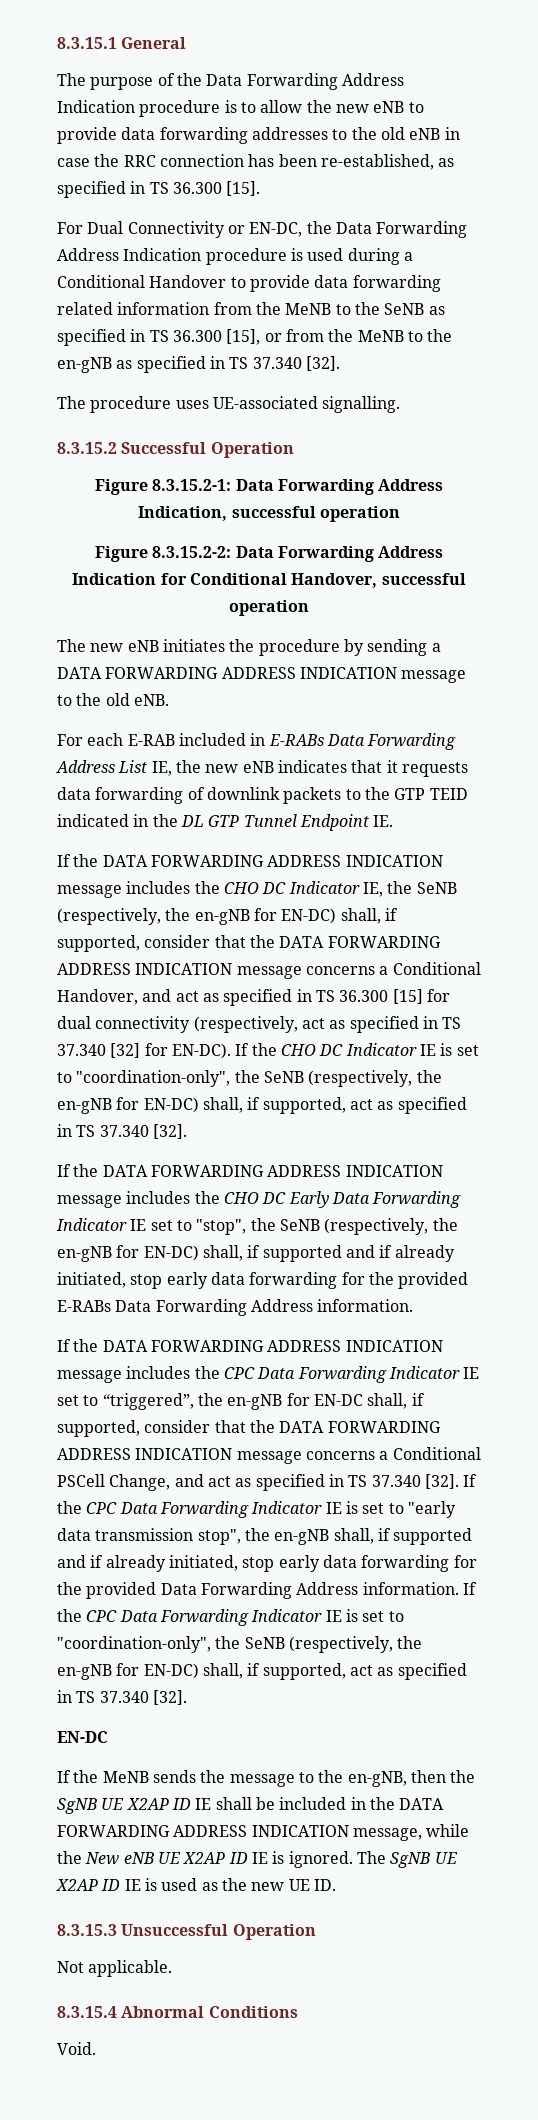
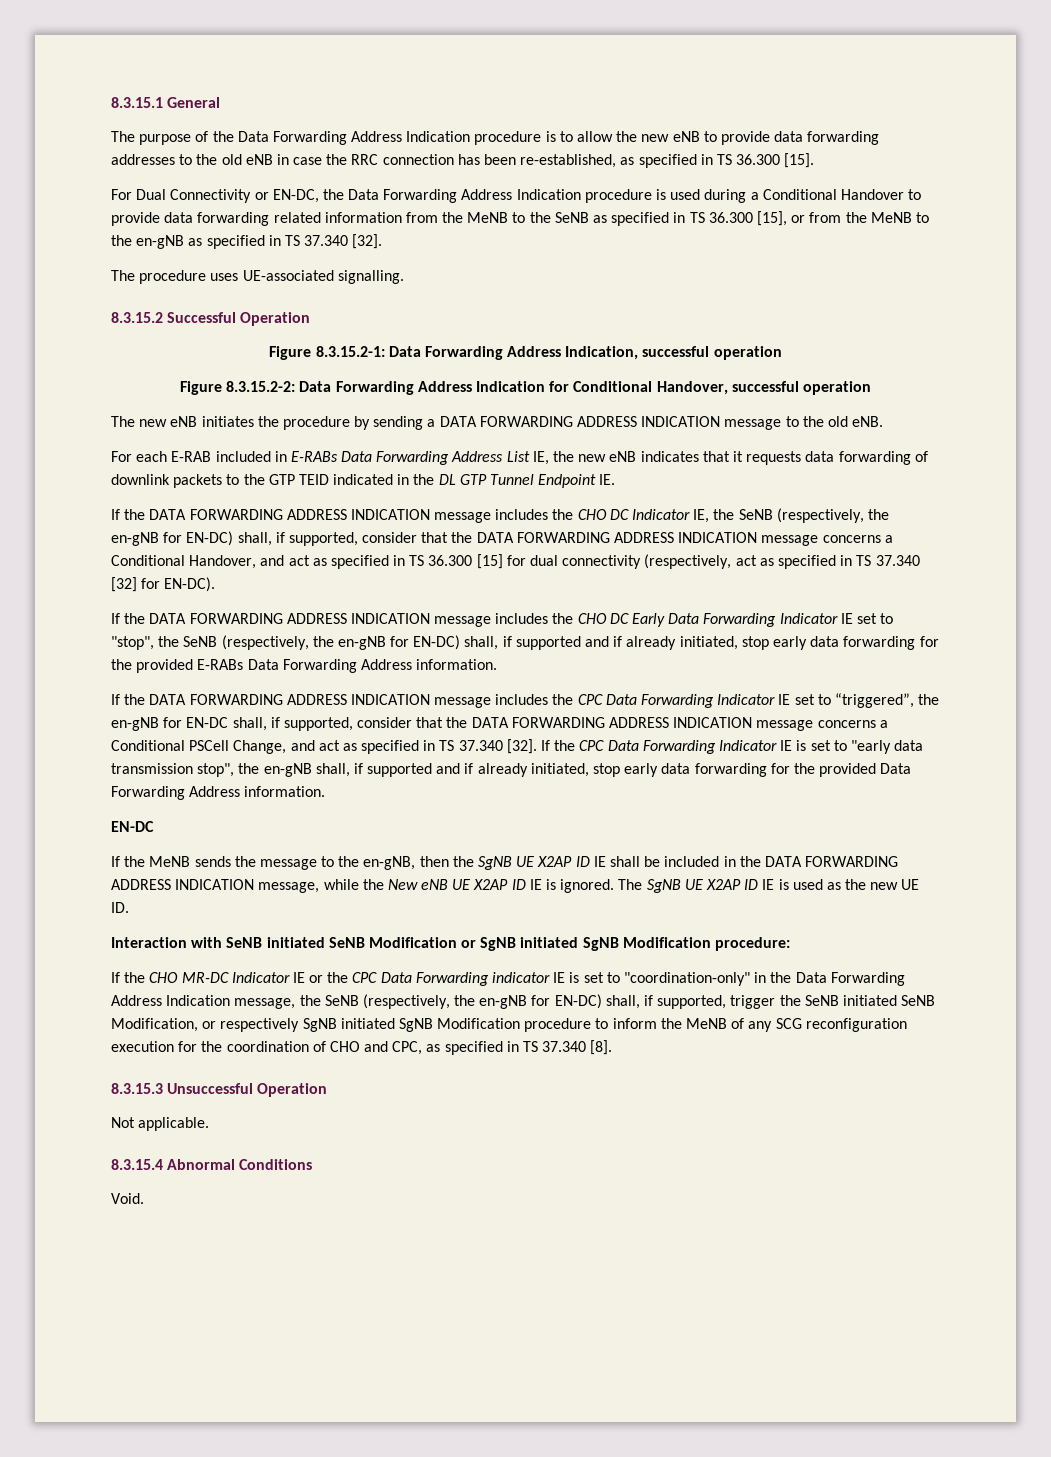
- If the CHO DC Indicator IE is set to "coordination-only", the SeNB (respectively, the en-gNB for EN-DC) shall, if supported, act as specified in TS 37.340 [32].
- If the CPC Data Forwarding Indicator IE is set to "coordination-only", the SeNB (respectively, the en-gNB for EN-DC) shall, if supported, act as specified in TS 37.340 [32].
+ Interaction with SeNB initiated SeNB Modification or SgNB initiated SgNB Modification procedure:
+ If the CHO MR-DC Indicator IE or the CPC Data Forwarding indicator IE is set to "coordination-only" in the Data Forwarding Address Indication message, the SeNB (respectively, the en-gNB for EN-DC) shall, if supported, trigger the SeNB initiated SeNB Modification, or respectively SgNB initiated SgNB Modification procedure to inform the MeNB of any SCG reconfiguration execution for the coordination of CHO and CPC, as specified in TS 37.340 [8].

